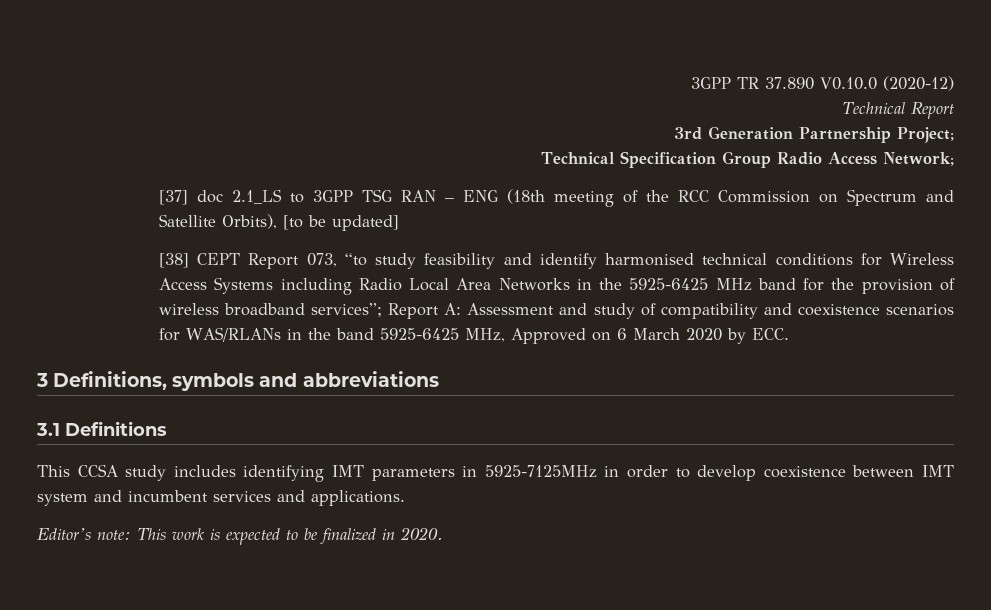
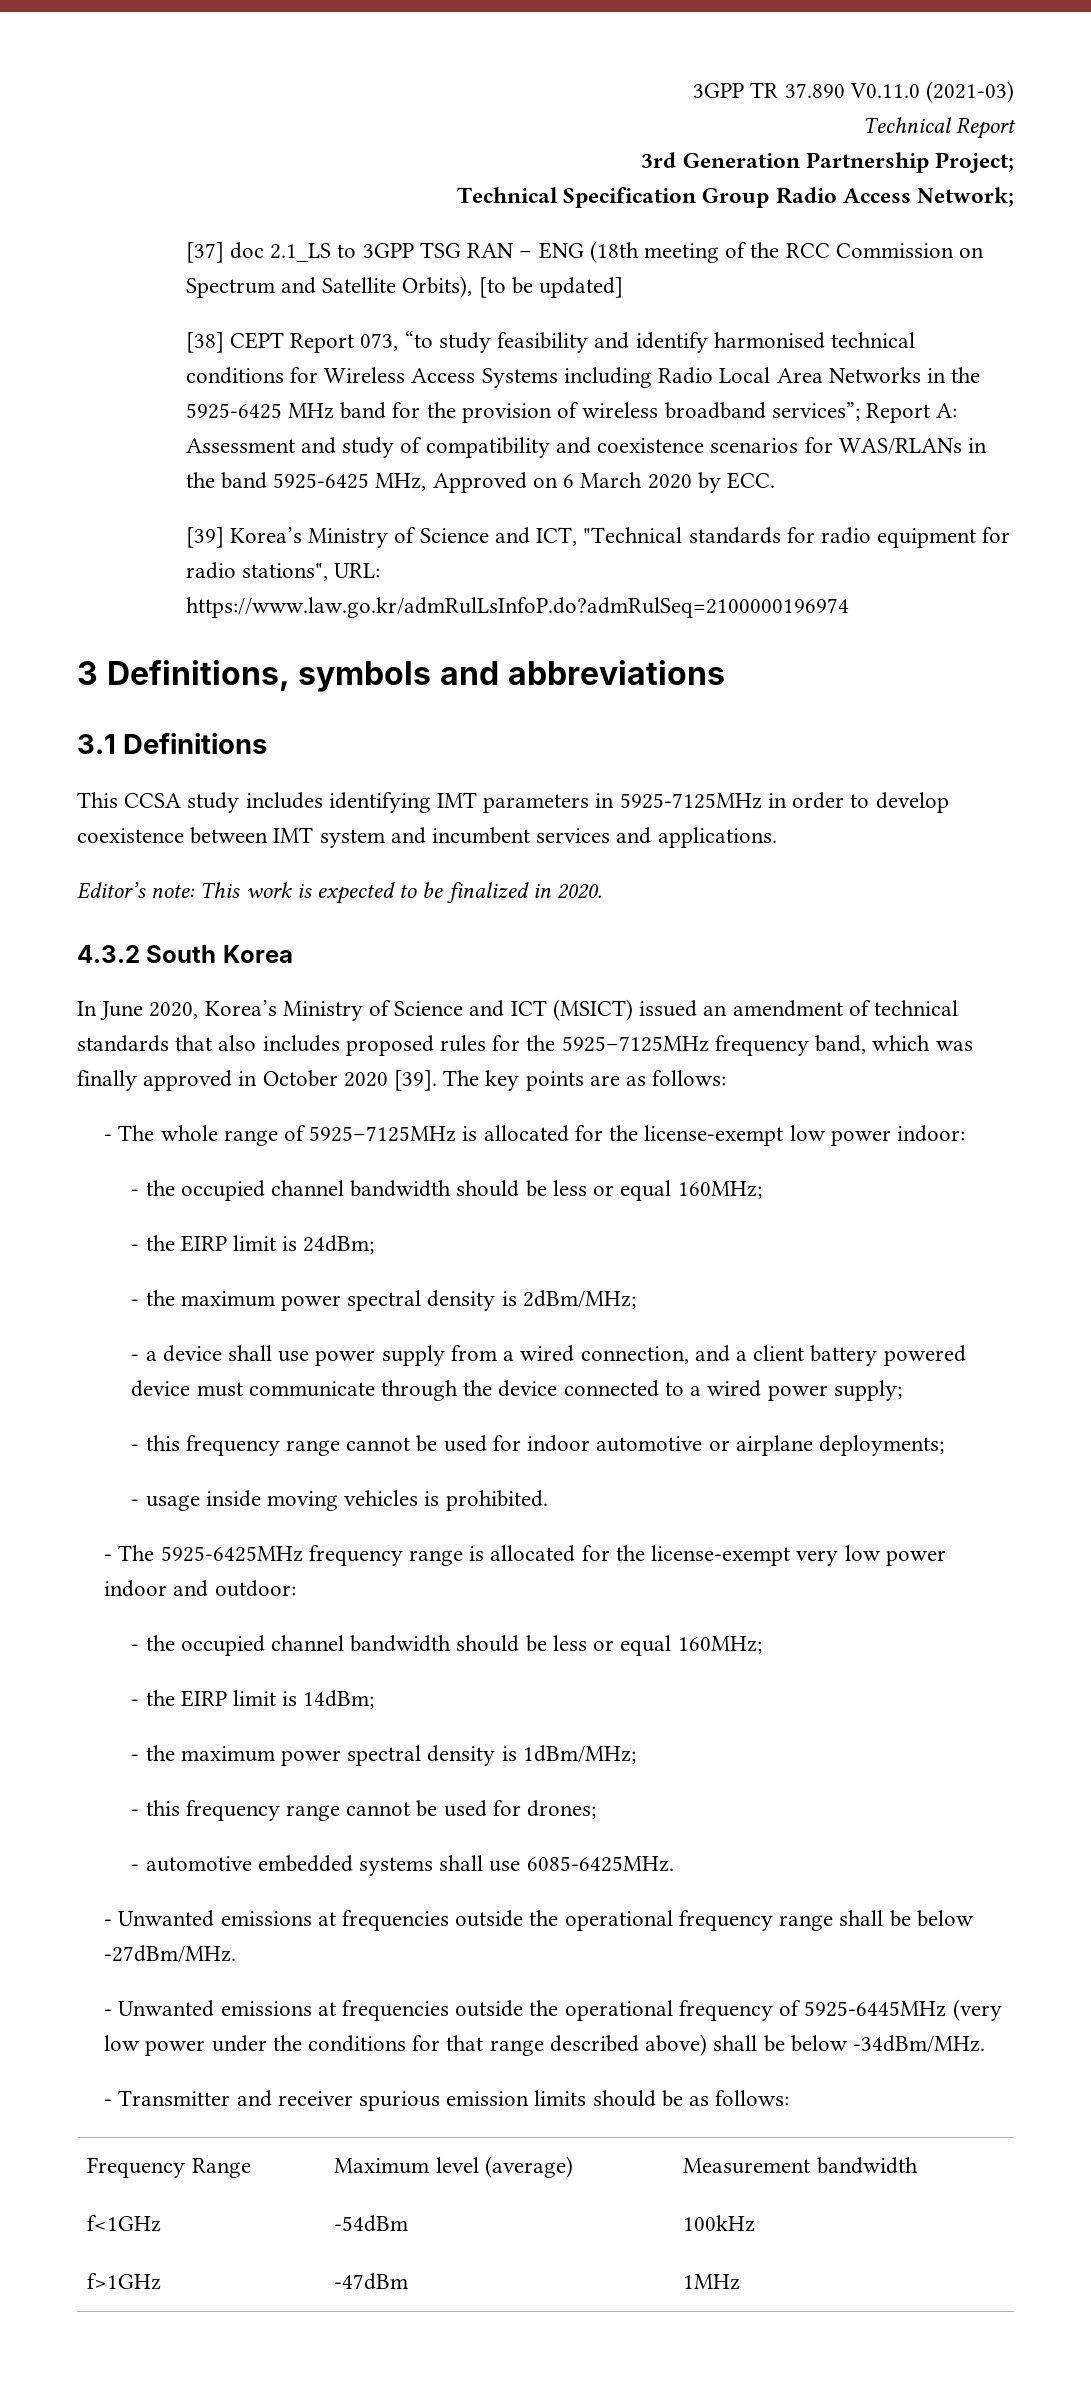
- 3GPP TR 37.890 V0.10.0 (2020-12)
+ 3GPP TR 37.890 V0.11.0 (2021-03)
+ [39] Korea’s Ministry of Science and ICT, "Technical standards for radio equipment for radio stations", URL: https://www.law.go.kr/admRulLsInfoP.do?admRulSeq=2100000196974
+ 4.3.2 South Korea
+ In June 2020, Korea’s Ministry of Science and ICT (MSICT) issued an amendment of technical standards that also includes proposed rules for the 5925–7125MHz frequency band, which was finally approved in October 2020 [39]. The key points are as follows:
+ - The whole range of 5925–7125MHz is allocated for the license-exempt low power indoor:
+ - the occupied channel bandwidth should be less or equal 160MHz;
+ - the EIRP limit is 24dBm;
+ - the maximum power spectral density is 2dBm/MHz;
+ - a device shall use power supply from a wired connection, and a client battery powered device must communicate through the device connected to a wired power supply;
+ - this frequency range cannot be used for indoor automotive or airplane deployments;
+ - usage inside moving vehicles is prohibited.
+ - The 5925-6425MHz frequency range is allocated for the license-exempt very low power indoor and outdoor:
+ - the occupied channel bandwidth should be less or equal 160MHz;
+ - the EIRP limit is 14dBm;
+ - the maximum power spectral density is 1dBm/MHz;
+ - this frequency range cannot be used for drones;
+ - automotive embedded systems shall use 6085-6425MHz.
+ - Unwanted emissions at frequencies outside the operational frequency range shall be below -27dBm/MHz.
+ - Unwanted emissions at frequencies outside the operational frequency of 5925-6445MHz (very low power under the conditions for that range described above) shall be below -34dBm/MHz.
+ - Transmitter and receiver spurious emission limits should be as follows:
+ Frequency Range | Maximum level (average) | Measurement bandwidth
+ f<1GHz | -54dBm | 100kHz
+ f>1GHz | -47dBm | 1MHz

